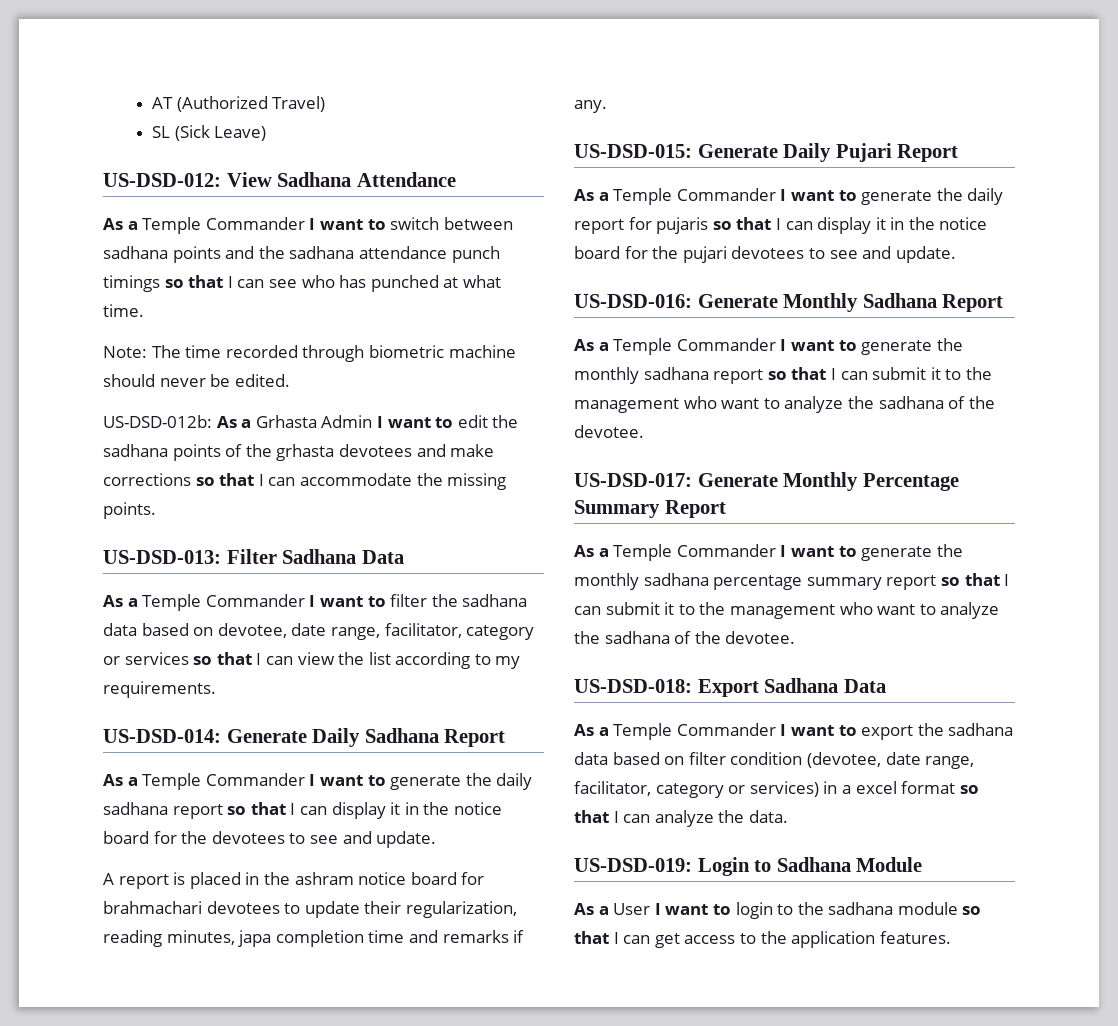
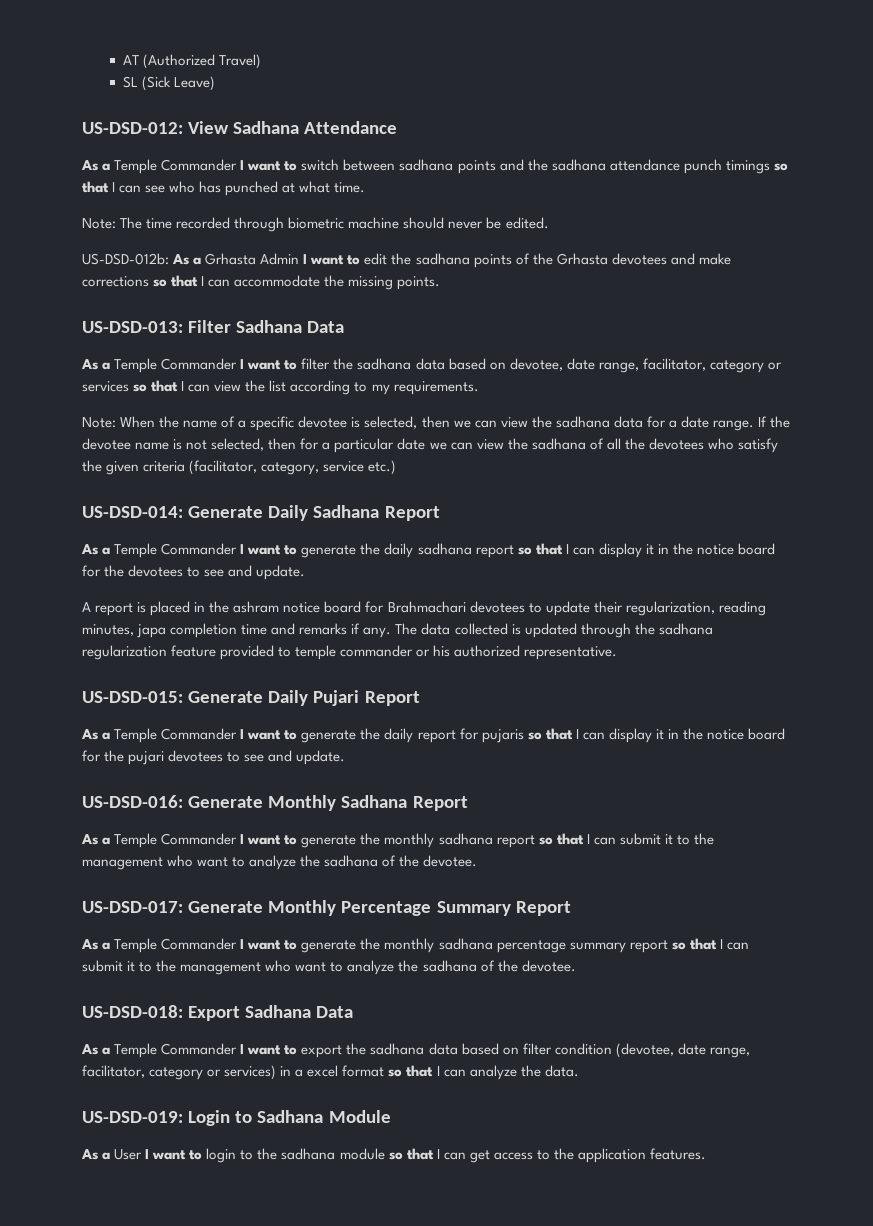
- US-DSD-012b: As a Grhasta Admin I want to edit the sadhana points of the grhasta devotees and make corrections so that I can accommodate the missing points.
+ US-DSD-012b: As a Grhasta Admin I want to edit the sadhana points of the Grhasta devotees and make corrections so that I can accommodate the missing points.
+ Note: When the name of a specific devotee is selected, then we can view the sadhana data for a date range. If the devotee name is not selected, then for a particular date we can view the sadhana of all the devotees who satisfy the given criteria (facilitator, category, service etc.)
- A report is placed in the ashram notice board for brahmachari devotees to update their regularization, reading minutes, japa completion time and remarks if any.
+ A report is placed in the ashram notice board for Brahmachari devotees to update their regularization, reading minutes, japa completion time and remarks if any. The data collected is updated through the sadhana regularization feature provided to temple commander or his authorized representative.

